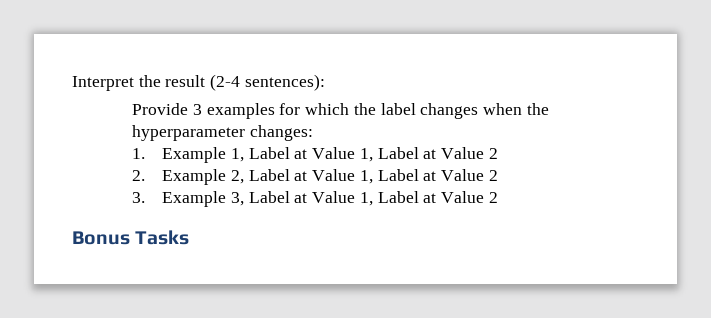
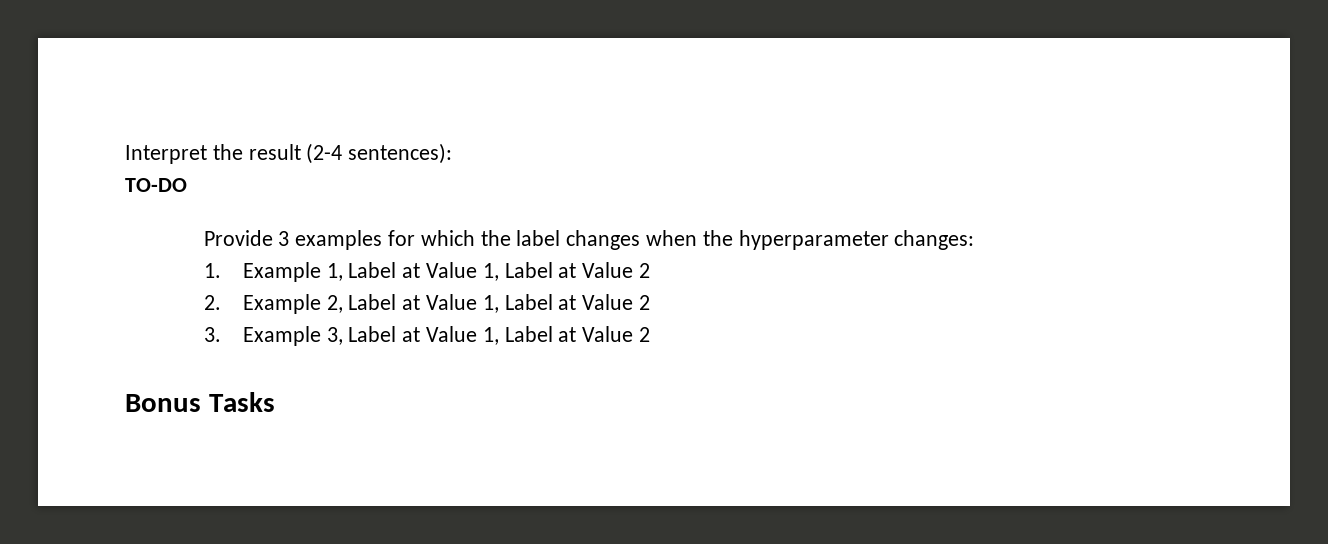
+ TO-DO

